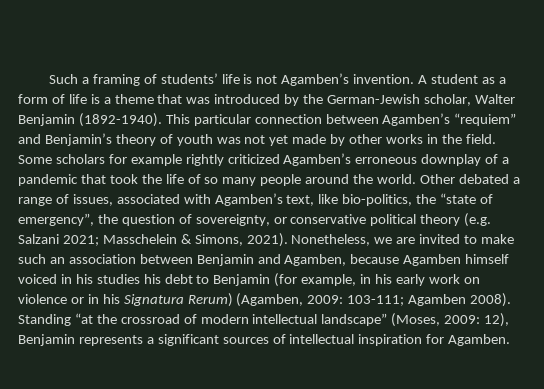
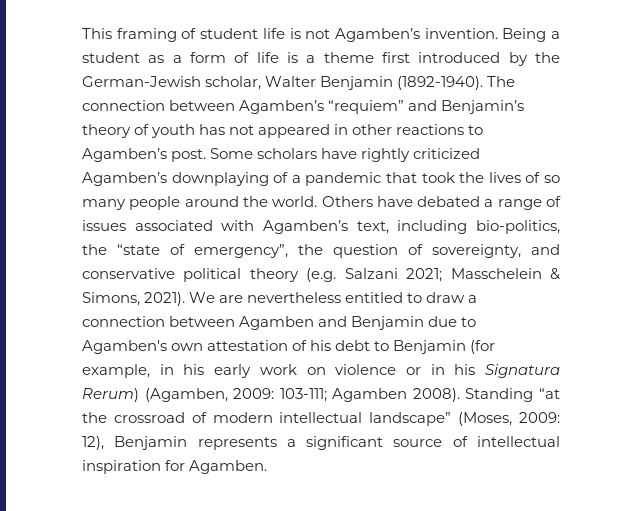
- Such a framing of students’ life is not Agamben’s invention.
+ This framing of student life is not Agamben’s invention.
- A student as a form of life is a theme that was introduced by the German-Jewish scholar, Walter Benjamin (1892-1940).
+ Being a student as a form of life is a theme first introduced by the German-Jewish scholar, Walter Benjamin (1892-1940).
- This particular connection between Agamben’s “requiem” and Benjamin’s theory of youth was not yet made by other works in the field. Some scholars for example rightly criticized Agamben’s erroneous downplay of a pandemic that took the life of so many people around the world.
+ The connection between Agamben’s “requiem” and Benjamin’s theory of youth has not appeared in other reactions to Agamben’s post. Some scholars have rightly criticized Agamben’s downplaying of a pandemic that took the lives of so many people around the world.
- Other debated a range of issues, associated with Agamben’s text, like bio-politics, the “state of emergency”, the question of sovereignty, or conservative political theory (e.g. Salzani 2021; Masschelein & Simons, 2021).
+ Others have debated a range of issues associated with Agamben’s text, including bio-politics, the “state of emergency”, the question of sovereignty, and conservative political theory (e.g. Salzani 2021; Masschelein & Simons, 2021).
- Nonetheless, we are invited to make such an association between Benjamin and Agamben, because Agamben himself voiced in his studies his debt to Benjamin (for example, in his early work on violence or in his Signatura Rerum) (Agamben, 2009: 103-111; Agamben 2008).
+ We are nevertheless entitled to draw a connection between Agamben and Benjamin due to Agamben's own attestation of his debt to Benjamin (for example, in his early work on violence or in his Signatura Rerum) (Agamben, 2009: 103-111; Agamben 2008).
- Standing “at the crossroad of modern intellectual landscape” (Moses, 2009: 12), Benjamin represents a significant sources of intellectual inspiration for Agamben.
+ Standing “at the crossroad of modern intellectual landscape” (Moses, 2009: 12), Benjamin represents a significant source of intellectual inspiration for Agamben.

